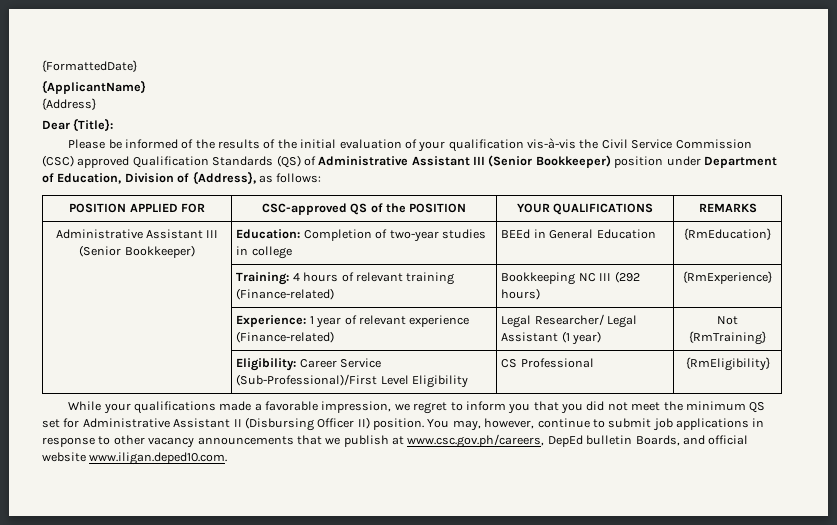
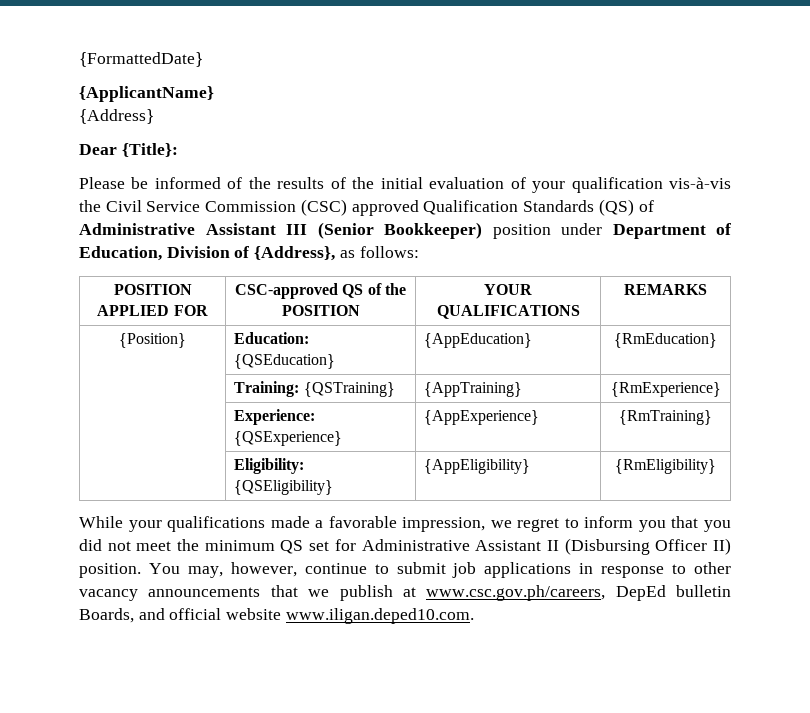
- Administrative Assistant III (Senior Bookkeeper) | Education: Completion of two-year studies in college | BEEd in General Education | {RmEducation}
- | Training: 4 hours of relevant training (Finance-related) | Bookkeeping NC III (292 hours) | {RmExperience}
- | Experience: 1 year of relevant experience (Finance-related) | Legal Researcher/ Legal Assistant (1 year) | Not {RmTraining}
- | Eligibility: Career Service (Sub-Professional)/First Level Eligibility | CS Professional | {RmEligibility}
+ {Position} | Education: {QSEducation} | {AppEducation} | {RmEducation}
+ | Training: {QSTraining} | {AppTraining} | {RmExperience}
+ | Experience: {QSExperience} | {AppExperience} | {RmTraining}
+ | Eligibility: {QSEligibility} | {AppEligibility} | {RmEligibility}

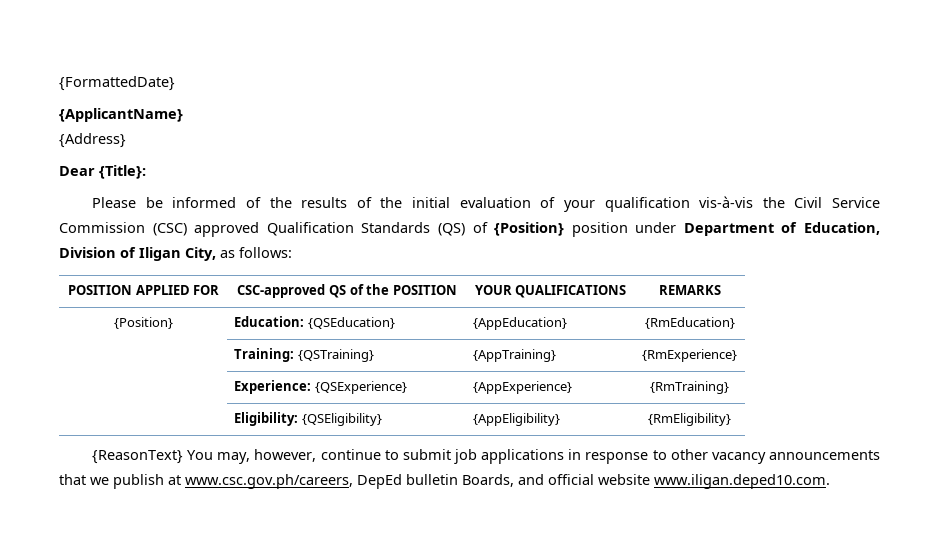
- Please be informed of the results of the initial evaluation of your qualification vis-à-vis the Civil Service Commission (CSC) approved Qualification Standards (QS) of Administrative Assistant III (Senior Bookkeeper) position under Department of Education, Division of {Address}, as follows:
+ Please be informed of the results of the initial evaluation of your qualification vis-à-vis the Civil Service Commission (CSC) approved Qualification Standards (QS) of {Position} position under Department of Education, Division of Iligan City, as follows:
- While your qualifications made a favorable impression, we regret to inform you that you did not meet the minimum QS set for Administrative Assistant II (Disbursing Officer II) position. You may, however, continue to submit job applications in response to other vacancy announcements that we publish at www.csc.gov.ph/careers, DepEd bulletin Boards, and official website www.iligan.deped10.com.
+ {ReasonText} You may, however, continue to submit job applications in response to other vacancy announcements that we publish at www.csc.gov.ph/careers, DepEd bulletin Boards, and official website www.iligan.deped10.com.

